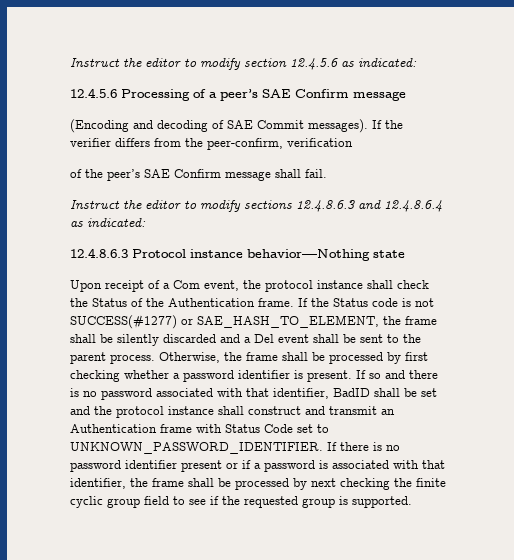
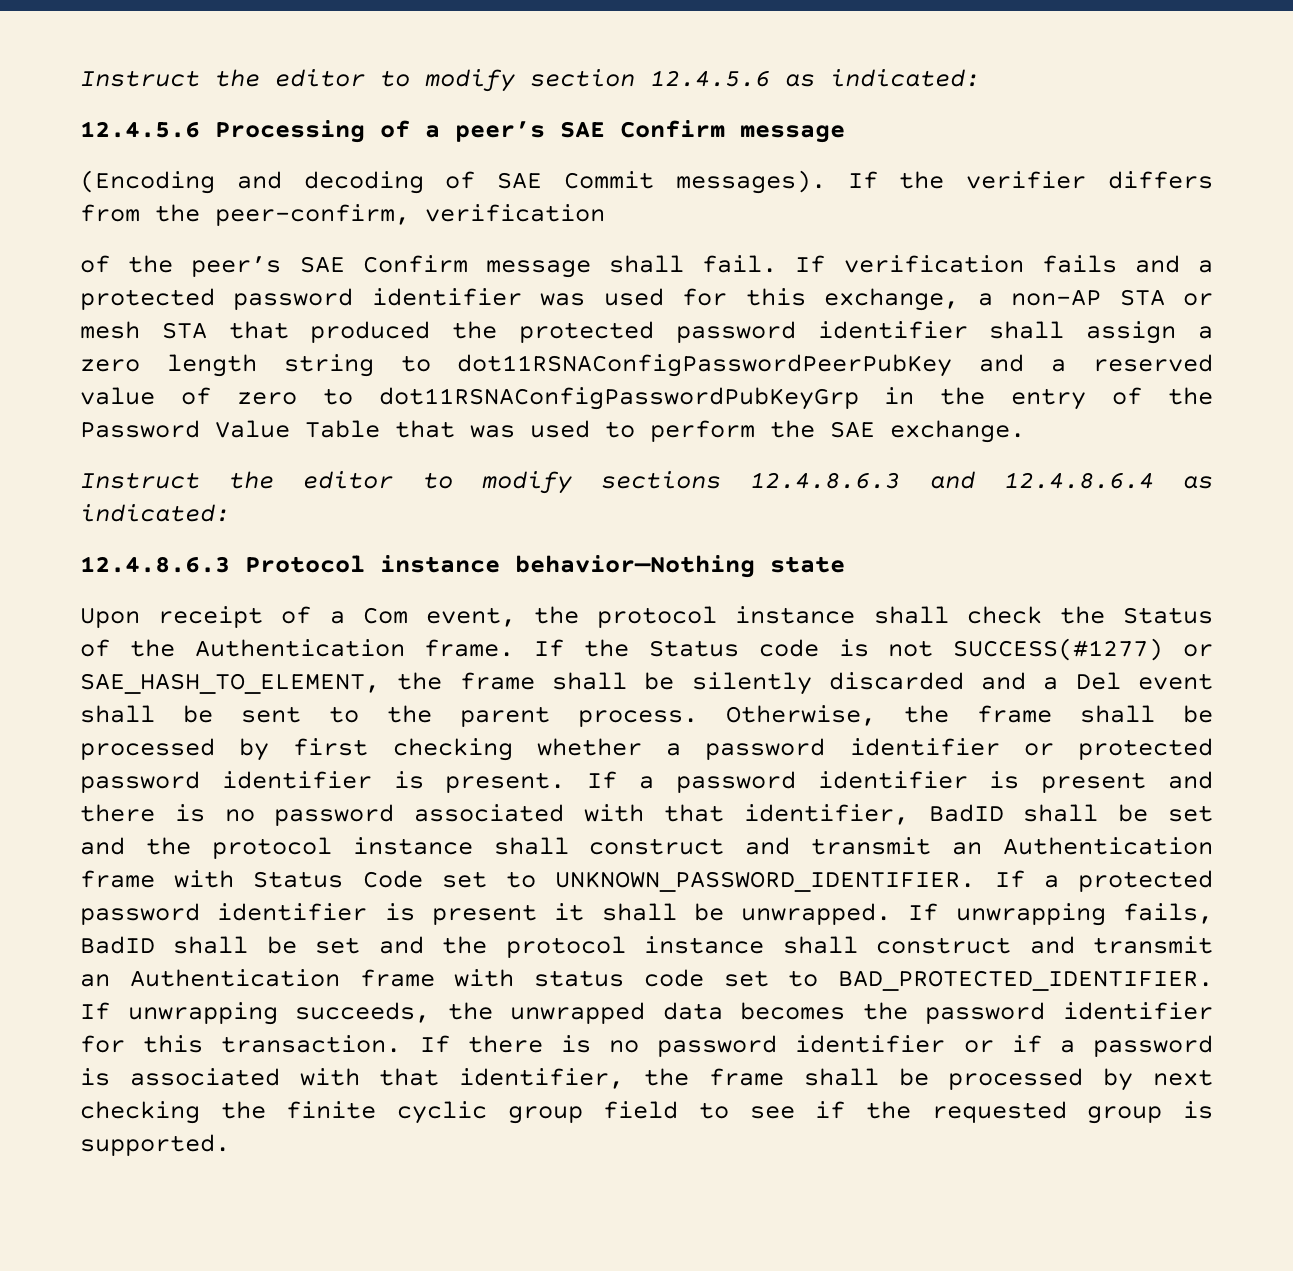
+ If verification fails and a protected password identifier was used for this exchange, a non-AP STA or mesh STA that produced the protected password identifier shall assign a zero length string to dot11RSNAConfigPasswordPeerPubKey and a reserved value of zero to dot11RSNAConfigPasswordPubKeyGrp in the entry of the Password Value Table that was used to perform the SAE exchange.
- Otherwise, the frame shall be processed by first checking whether a password identifier is present. If so and there is no password associated with that identifier, BadID shall be set and the protocol instance shall construct and transmit an Authentication frame with Status Code set to UNKNOWN_PASSWORD_IDENTIFIER.
+ Otherwise, the frame shall be processed by first checking whether a password identifier or protected password identifier is present. If a password identifier is present and there is no password associated with that identifier, BadID shall be set and the protocol instance shall construct and transmit an Authentication frame with Status Code set to UNKNOWN_PASSWORD_IDENTIFIER.
- If there is no password identifier present or if a password is associated with that identifier, the frame shall be processed by next checking the finite cyclic group field to see if the requested group is supported.
+ If a protected password identifier is present it shall be unwrapped. If unwrapping fails, BadID shall be set and the protocol instance shall construct and transmit an Authentication frame with status code set to BAD_PROTECTED_IDENTIFIER. If unwrapping succeeds, the unwrapped data becomes the password identifier for this transaction. If there is no password identifier or if a password is associated with that identifier, the frame shall be processed by next checking the finite cyclic group field to see if the requested group is supported.

